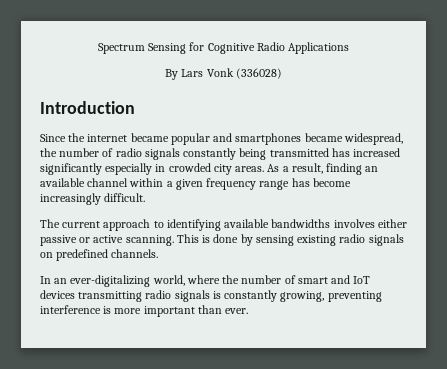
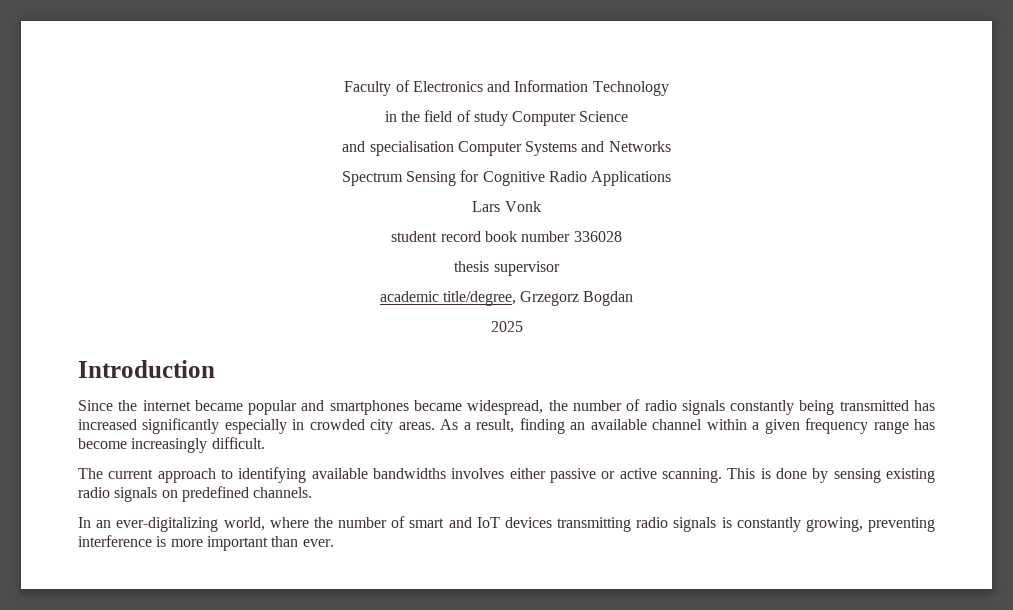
+ Faculty of Electronics and Information Technology
+ in the field of study Computer Science
+ and specialisation Computer Systems and Networks
- By Lars Vonk (336028)
+ Lars Vonk
+ student record book number 336028
+ thesis supervisor
+ academic title/degree, Grzegorz Bogdan
+ 2025

